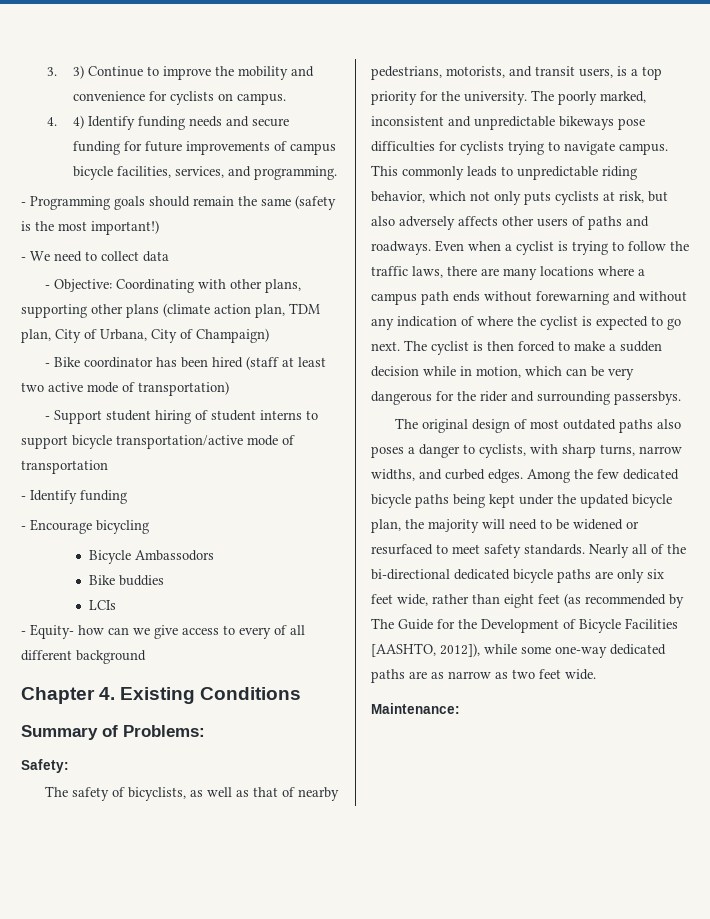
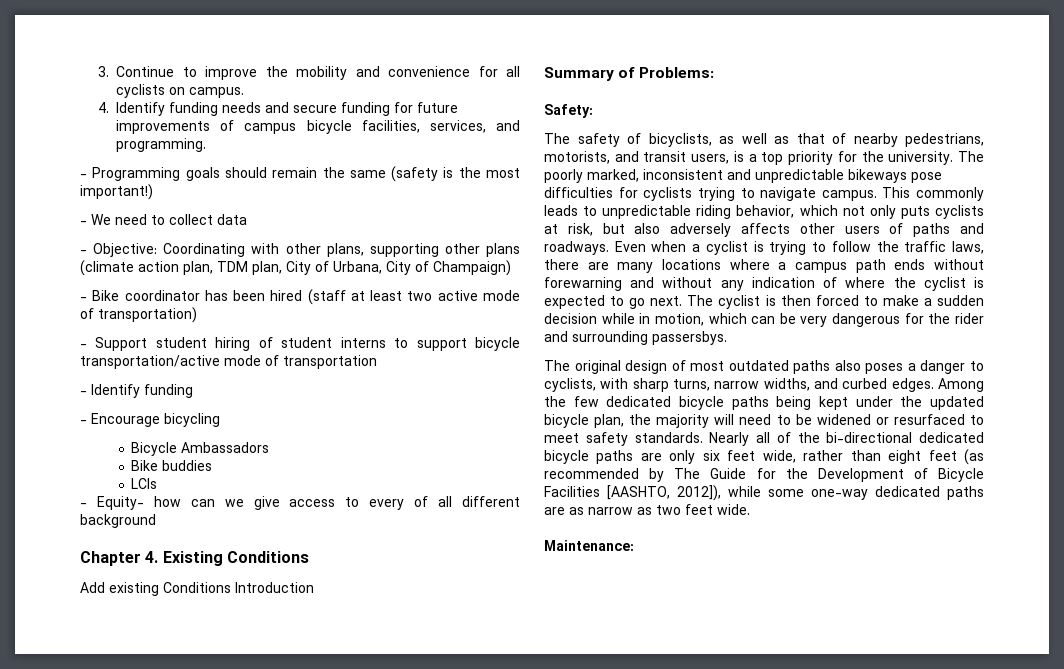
- 3. 3) Continue to improve the mobility and convenience for cyclists on campus.
+ 3. Continue to improve the mobility and convenience for all cyclists on campus.
- 4. 4) Identify funding needs and secure funding for future improvements of campus bicycle facilities, services, and programming.
+ 4. Identify funding needs and secure funding for future improvements of campus bicycle facilities, services, and programming.
- Bicycle Ambassodors
+ Bicycle Ambassadors
+ Add existing Conditions Introduction

